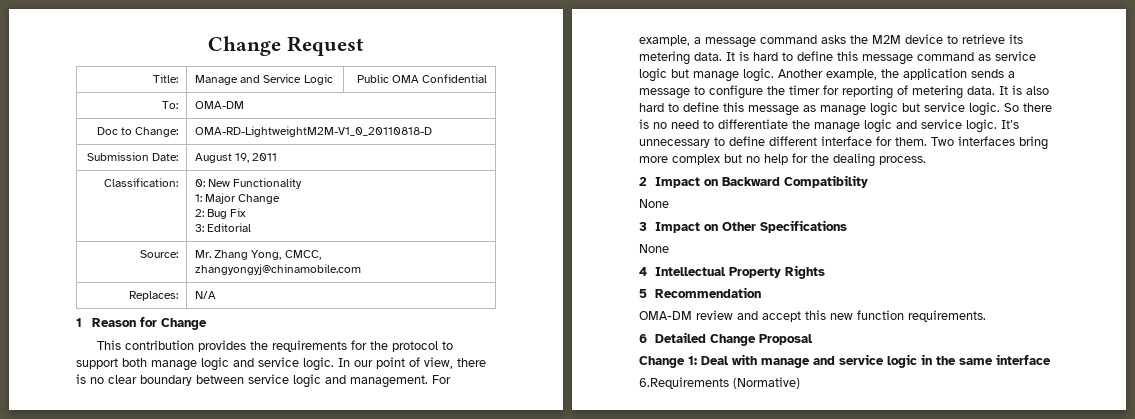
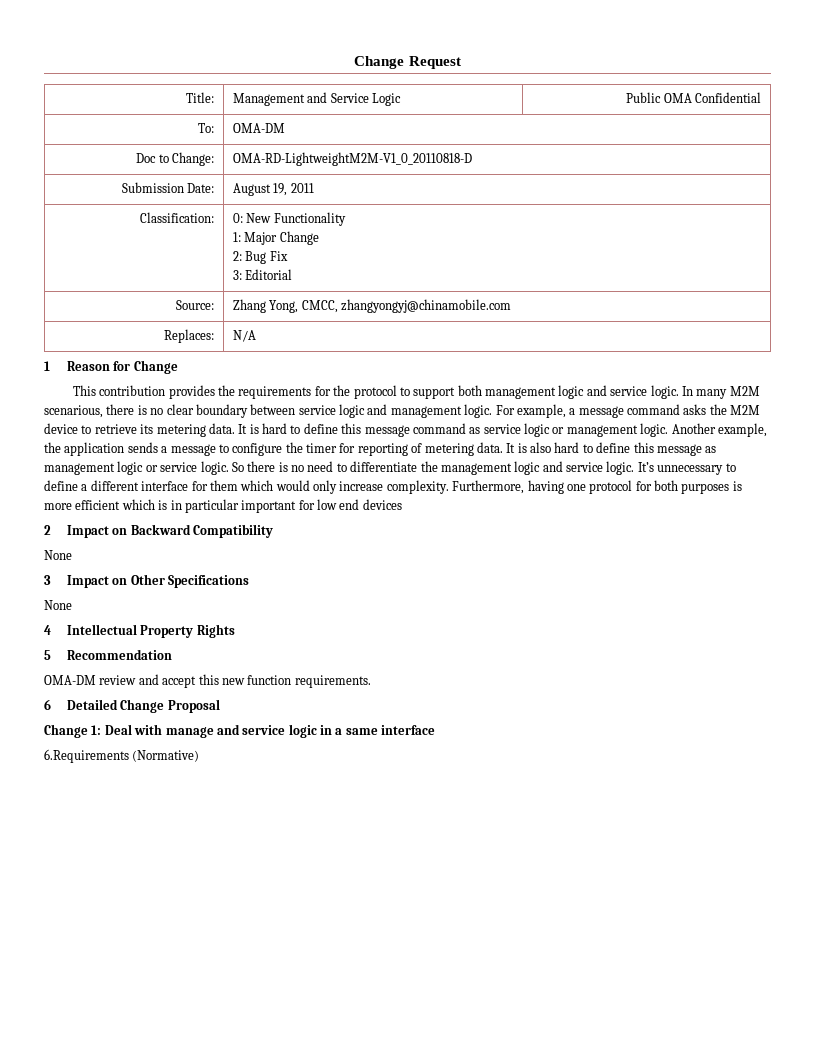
- Title: | Manage and Service Logic | Public OMA Confidential
+ Title: | Management and Service Logic | Public OMA Confidential
- Source: | Mr. Zhang Yong, CMCC, zhangyongyj@chinamobile.com
+ Source: | Zhang Yong, CMCC, zhangyongyj@chinamobile.com
- This contribution provides the requirements for the protocol to support both manage logic and service logic.
+ This contribution provides the requirements for the protocol to support both management logic and service logic.
- In our point of view, there is no clear boundary between service logic and management.
+ In many M2M scenarious, there is no clear boundary between service logic and management logic.
- It is hard to define this message command as service logic but manage logic.
+ It is hard to define this message command as service logic or management logic.
- It is also hard to define this message as manage logic but service logic.
+ It is also hard to define this message as management logic or service logic.
- So there is no need to differentiate the manage logic and service logic.
+ So there is no need to differentiate the management logic and service logic.
- It’s unnecessary to define different interface for them. Two interfaces bring more complex but no help for the dealing process.
+ It’s unnecessary to define a different interface for them which would only increase complexity. Furthermore, having one protocol for both purposes is more efficient which is in particular important for low end devices
- Change 1: Deal with manage and service logic in the same interface
+ Change 1: Deal with manage and service logic in a same interface

